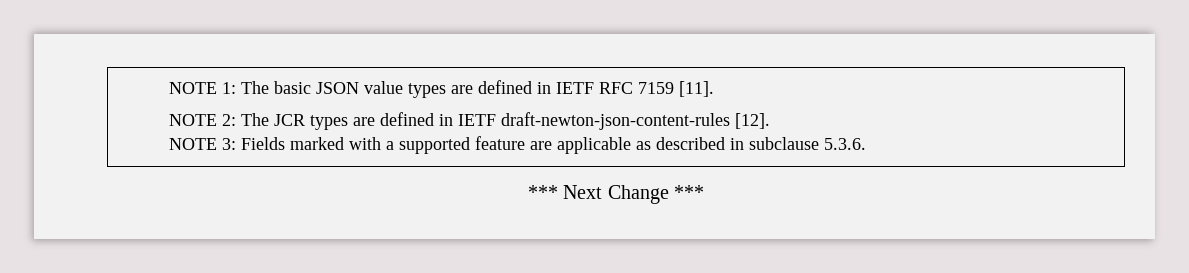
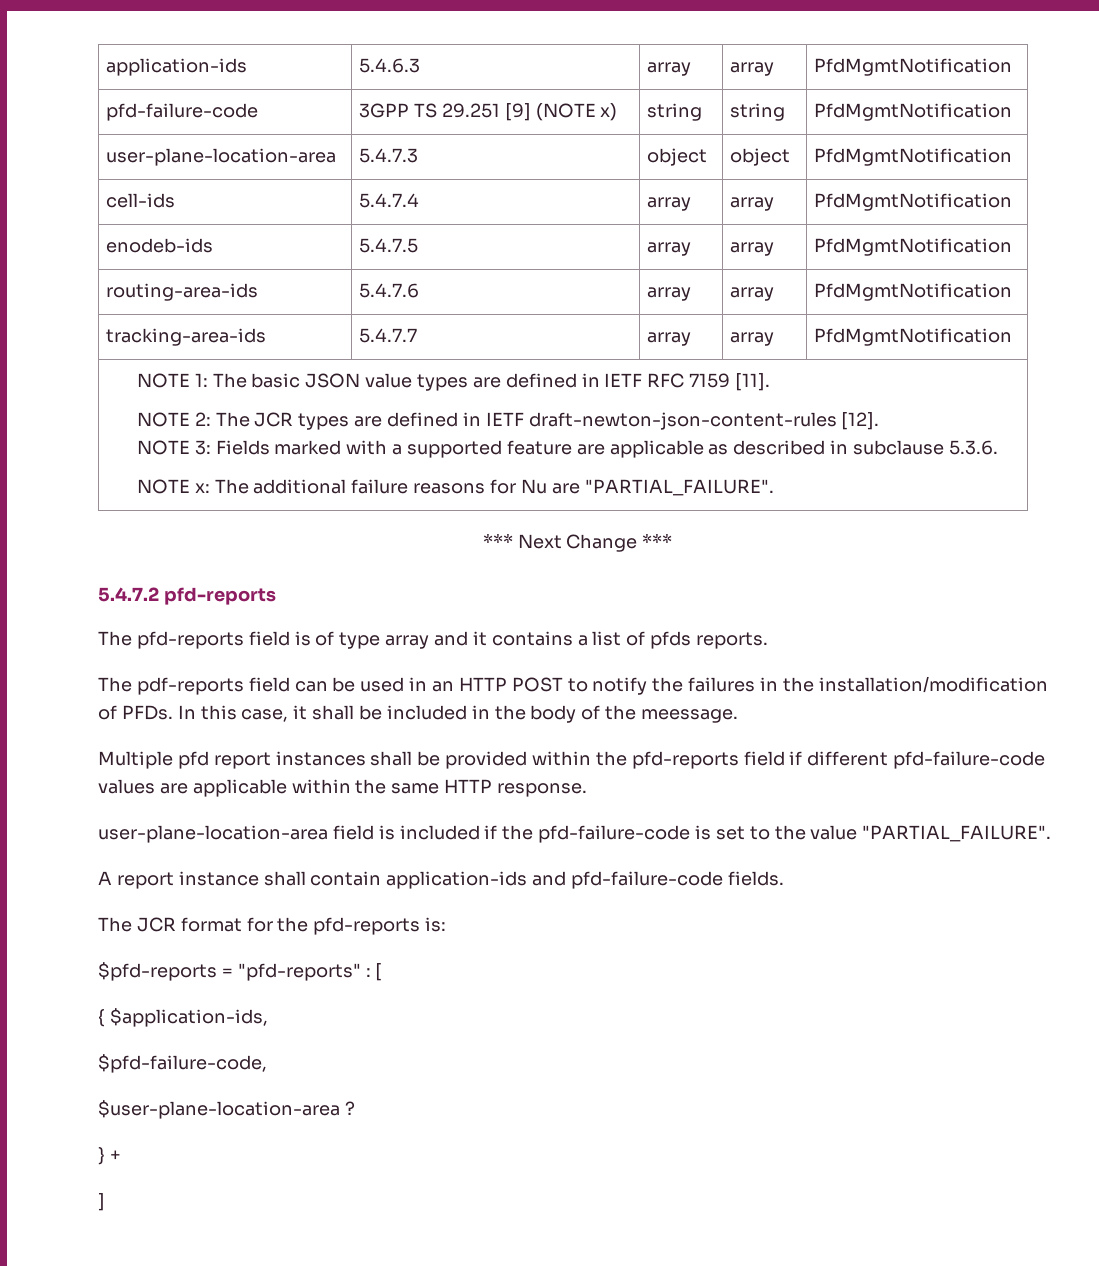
+ application-ids | 5.4.6.3 | array | array | PfdMgmtNotification
+ pfd-failure-code | 3GPP TS 29.251 [9] (NOTE x) | string | string | PfdMgmtNotification
+ user-plane-location-area | 5.4.7.3 | object | object | PfdMgmtNotification
+ cell-ids | 5.4.7.4 | array | array | PfdMgmtNotification
+ enodeb-ids | 5.4.7.5 | array | array | PfdMgmtNotification
+ routing-area-ids | 5.4.7.6 | array | array | PfdMgmtNotification
+ tracking-area-ids | 5.4.7.7 | array | array | PfdMgmtNotification
+ NOTE x: The additional failure reasons for Nu are "PARTIAL_FAILURE".
  *** Next Change ***
+ 5.4.7.2 pfd-reports
+ The pfd-reports field is of type array and it contains a list of pfds reports.
+ The pdf-reports field can be used in an HTTP POST to notify the failures in the installation/modification of PFDs. In this case, it shall be included in the body of the meessage.
+ Multiple pfd report instances shall be provided within the pfd-reports field if different pfd-failure-code values are applicable within the same HTTP response.
+ user-plane-location-area field is included if the pfd-failure-code is set to the value "PARTIAL_FAILURE".
+ A report instance shall contain application-ids and pfd-failure-code fields.
+ The JCR format for the pfd-reports is:
+ $pfd-reports = "pfd-reports" : [
+ { $application-ids,
+ $pfd-failure-code,
+ $user-plane-location-area ?
+ } +
+ ]

